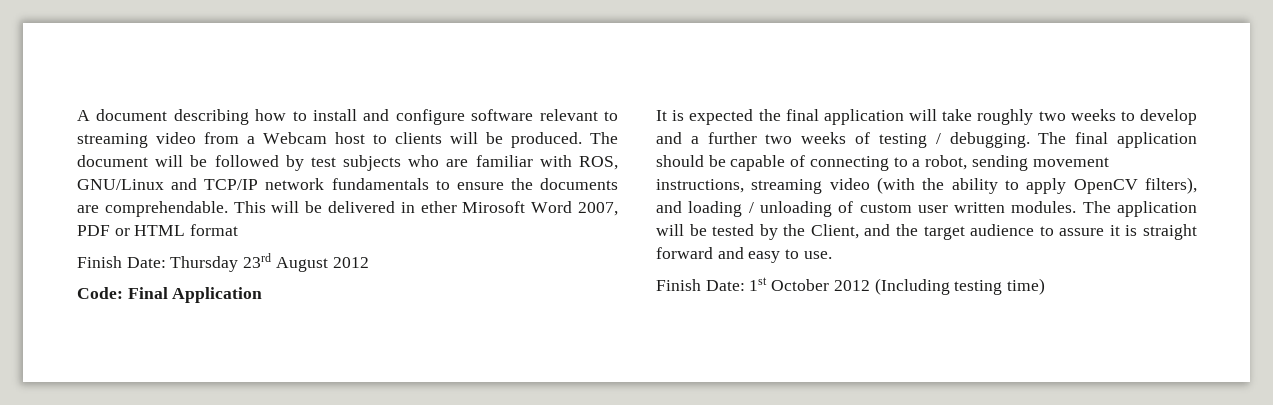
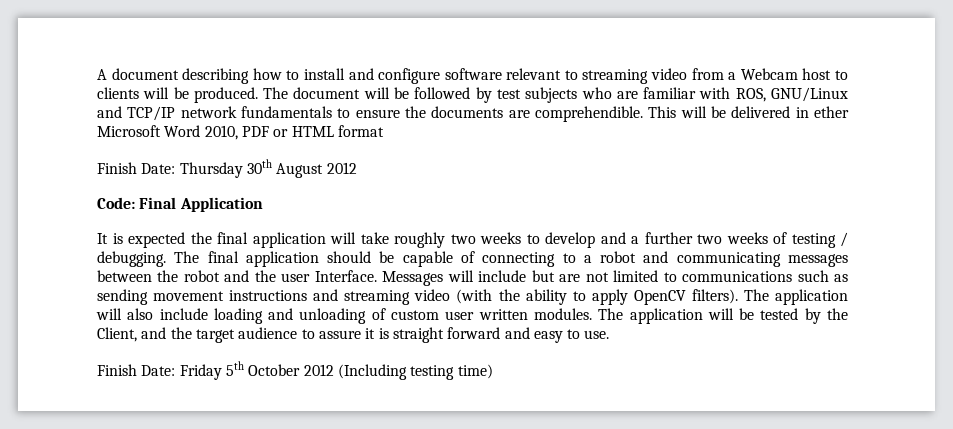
- The document will be followed by test subjects who are familiar with ROS, GNU/Linux and TCP/IP network fundamentals to ensure the documents are comprehendable.
+ The document will be followed by test subjects who are familiar with ROS, GNU/Linux and TCP/IP network fundamentals to ensure the documents are comprehendible.
- This will be delivered in ether Mirosoft Word 2007, PDF or HTML format
+ This will be delivered in ether Microsoft Word 2010, PDF or HTML format
- Finish Date: Thursday 23rd August 2012
+ Finish Date: Thursday 30th August 2012
- The final application should be capable of connecting to a robot, sending movement instructions, streaming video (with the ability to apply OpenCV filters), and loading / unloading of custom user written modules.
+ The final application should be capable of connecting to a robot and communicating messages between the robot and the user Interface. Messages will include but are not limited to communications such as sending movement instructions and streaming video (with the ability to apply OpenCV filters). The application will also include loading and unloading of custom user written modules.
- Finish Date: 1st October 2012 (Including testing time)
+ Finish Date: Friday 5th October 2012 (Including testing time)

